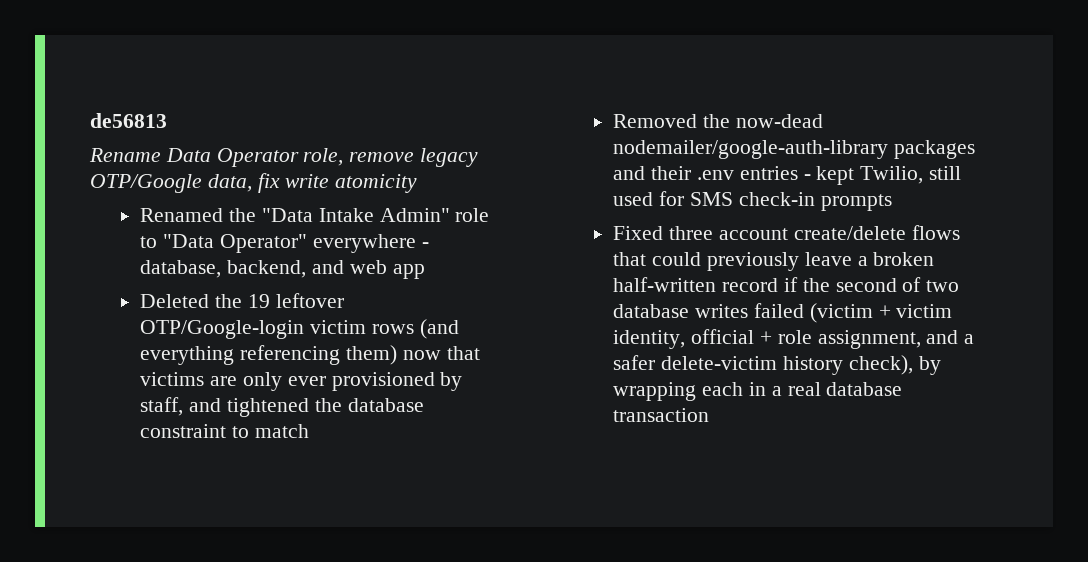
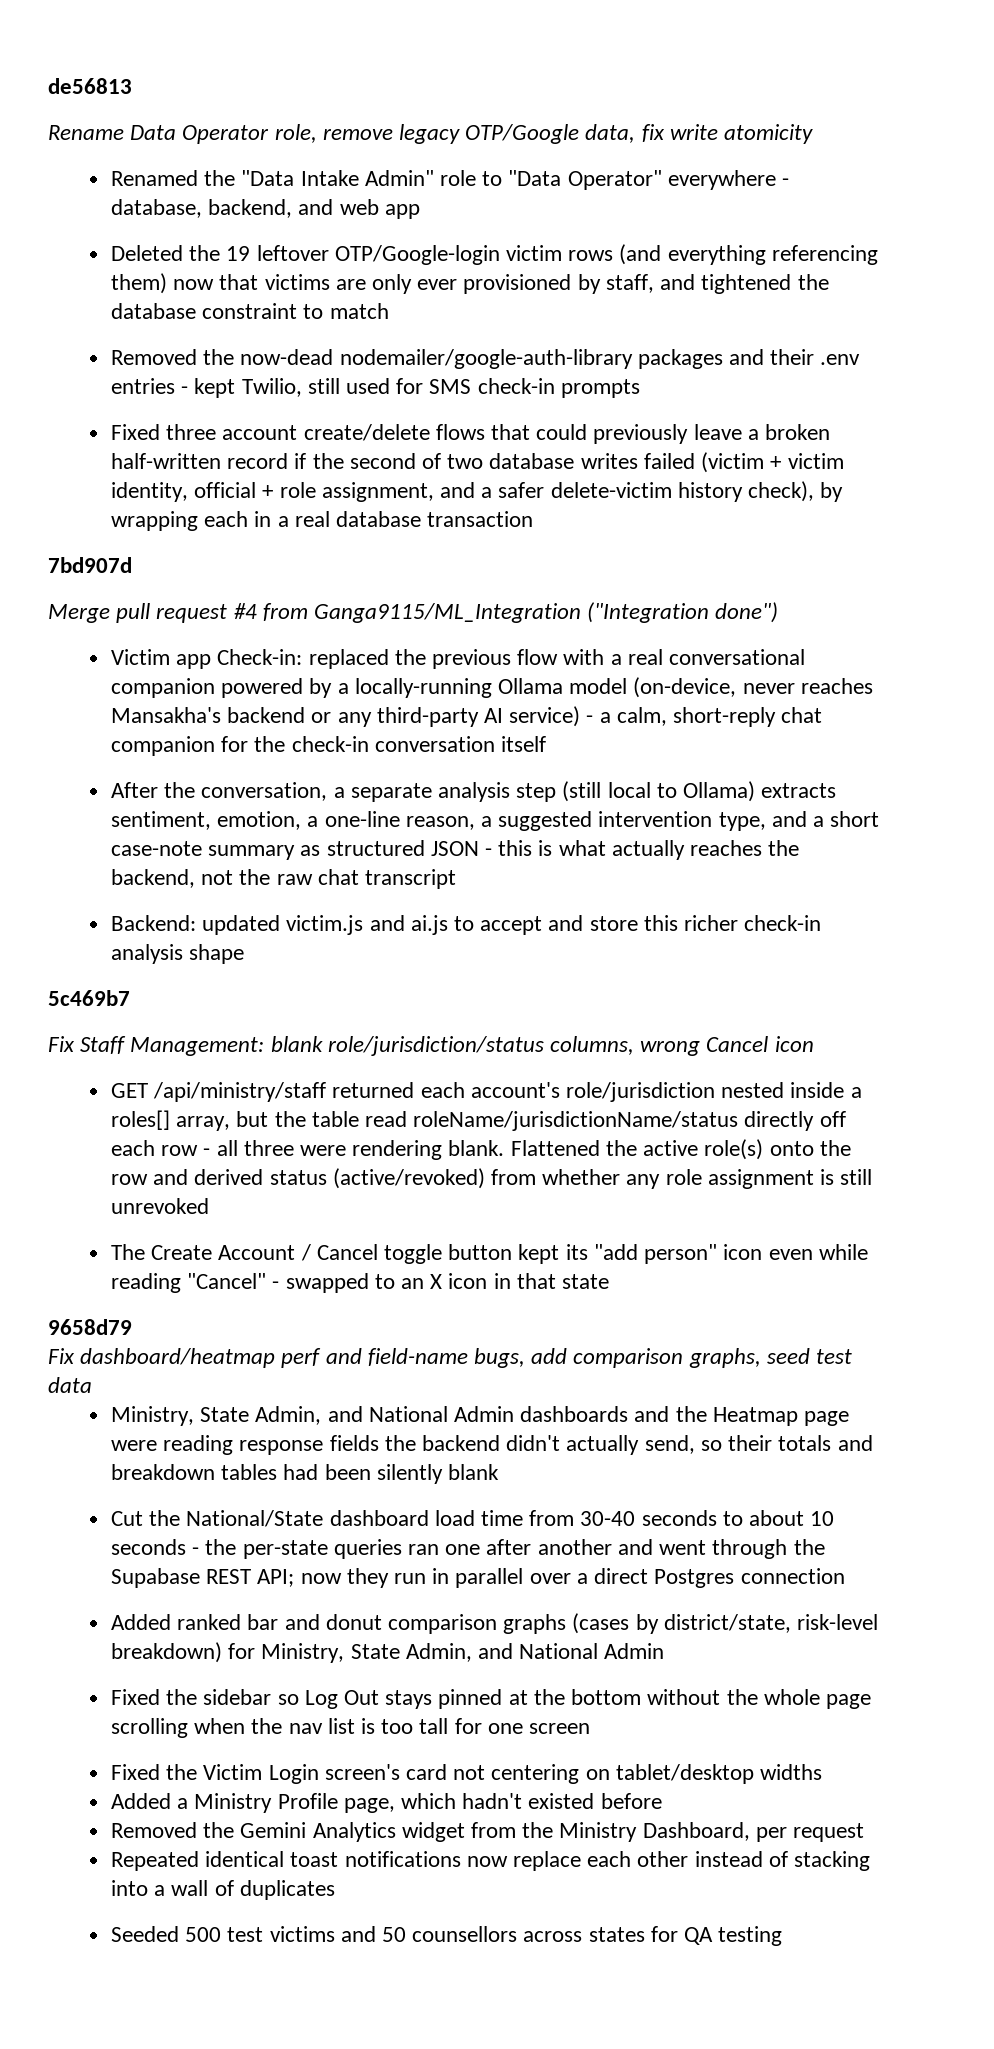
+ 7bd907d
+ Merge pull request #4 from Ganga9115/ML_Integration ("Integration done")
+ Victim app Check-in: replaced the previous flow with a real conversational companion powered by a locally-running Ollama model (on-device, never reaches Mansakha's backend or any third-party AI service) - a calm, short-reply chat companion for the check-in conversation itself
+ After the conversation, a separate analysis step (still local to Ollama) extracts sentiment, emotion, a one-line reason, a suggested intervention type, and a short case-note summary as structured JSON - this is what actually reaches the backend, not the raw chat transcript
+ Backend: updated victim.js and ai.js to accept and store this richer check-in analysis shape
+ 5c469b7
+ Fix Staff Management: blank role/jurisdiction/status columns, wrong Cancel icon
+ GET /api/ministry/staff returned each account's role/jurisdiction nested inside a roles[] array, but the table read roleName/jurisdictionName/status directly off each row - all three were rendering blank. Flattened the active role(s) onto the row and derived status (active/revoked) from whether any role assignment is still unrevoked
+ The Create Account / Cancel toggle button kept its "add person" icon even while reading "Cancel" - swapped to an X icon in that state
+ 9658d79
+ Fix dashboard/heatmap perf and field-name bugs, add comparison graphs, seed test data
+ Ministry, State Admin, and National Admin dashboards and the Heatmap page were reading response fields the backend didn't actually send, so their totals and breakdown tables had been silently blank
+ Cut the National/State dashboard load time from 30-40 seconds to about 10 seconds - the per-state queries ran one after another and went through the Supabase REST API; now they run in parallel over a direct Postgres connection
+ Added ranked bar and donut comparison graphs (cases by district/state, risk-level breakdown) for Ministry, State Admin, and National Admin
+ Fixed the sidebar so Log Out stays pinned at the bottom without the whole page scrolling when the nav list is too tall for one screen
+ Fixed the Victim Login screen's card not centering on tablet/desktop widths
+ Added a Ministry Profile page, which hadn't existed before
+ Removed the Gemini Analytics widget from the Ministry Dashboard, per request
+ Repeated identical toast notifications now replace each other instead of stacking into a wall of duplicates
+ Seeded 500 test victims and 50 counsellors across states for QA testing

